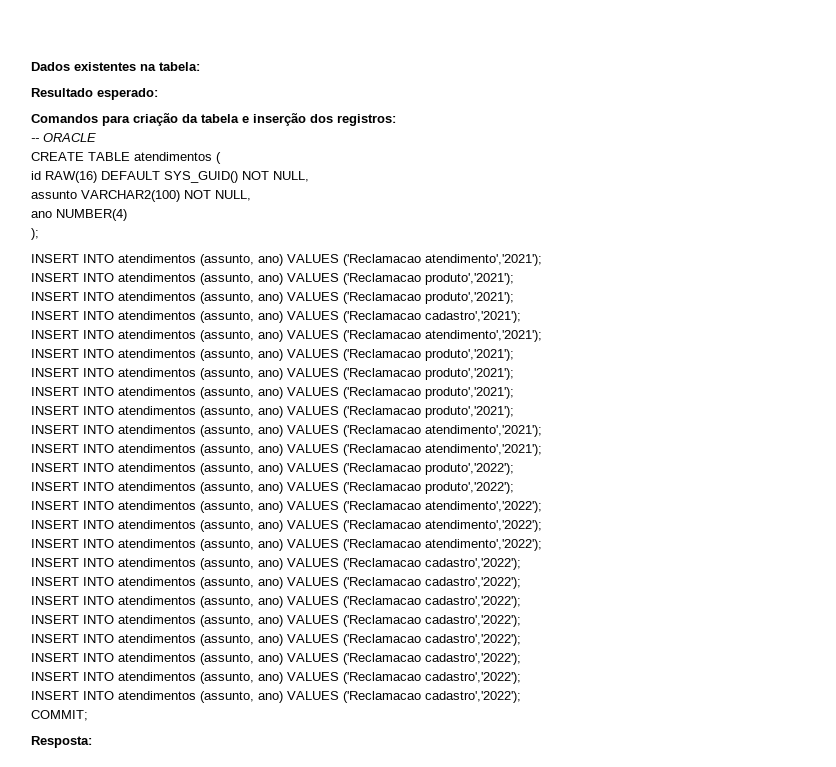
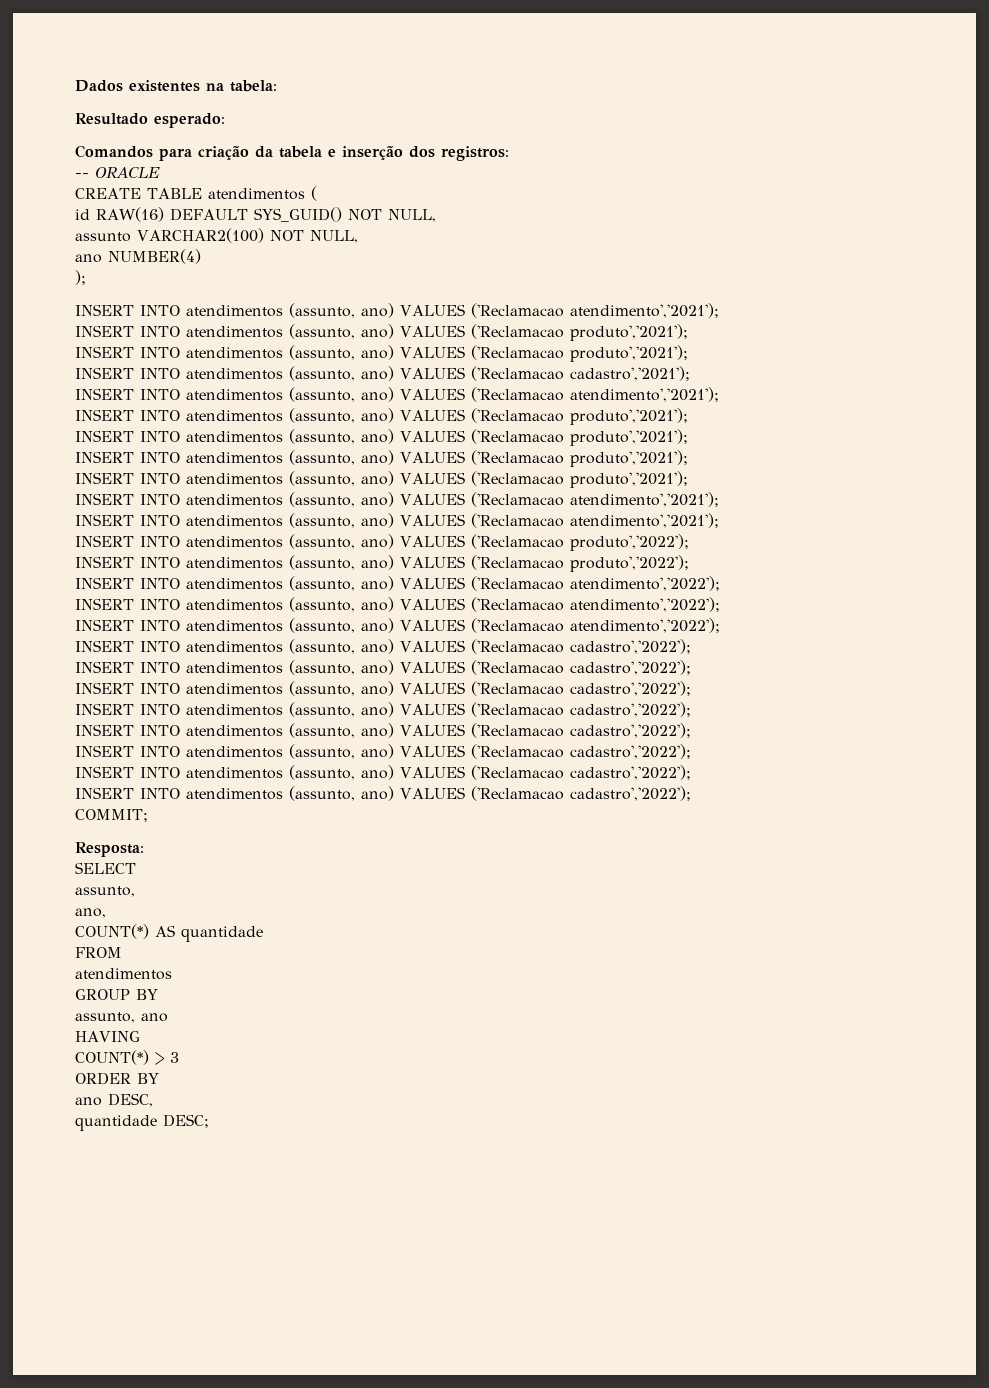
+ SELECT
+ assunto,
+ ano,
+ COUNT(*) AS quantidade
+ FROM
+ atendimentos
+ GROUP BY
+ assunto, ano
+ HAVING
+ COUNT(*) > 3
+ ORDER BY
+ ano DESC,
+ quantidade DESC;

